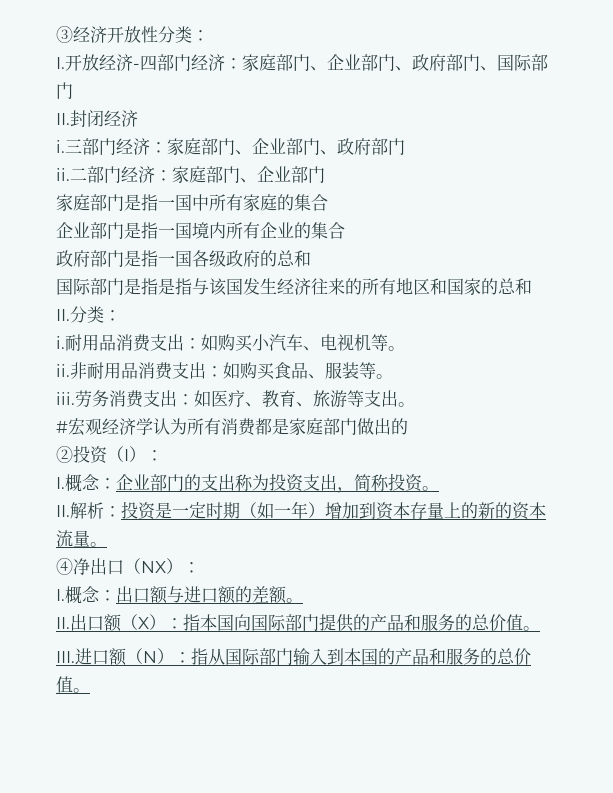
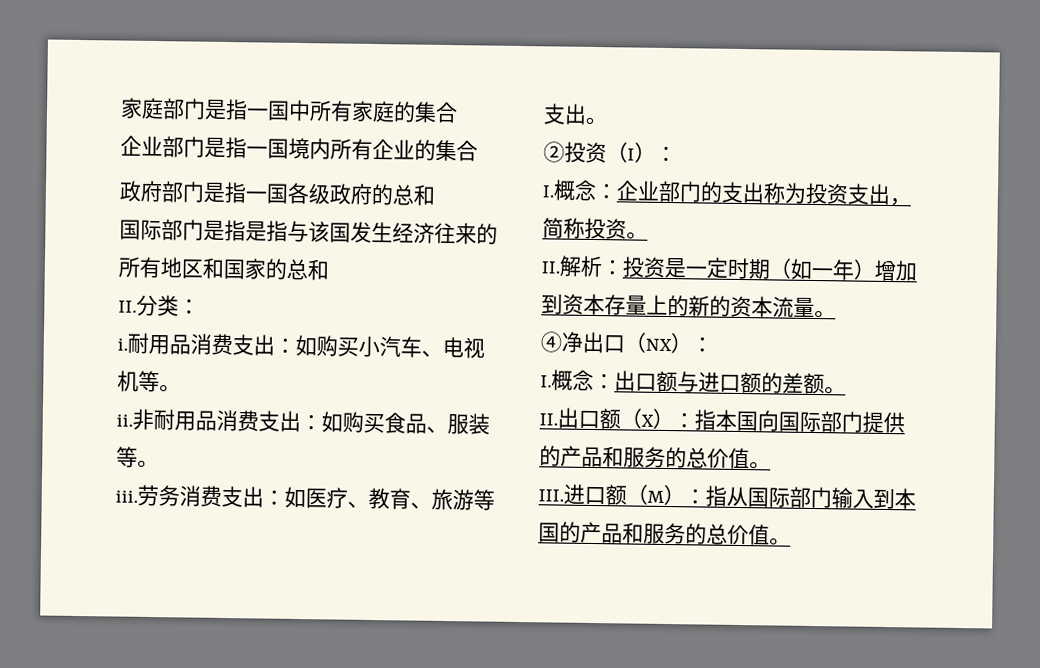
- ③经济开放性分类：
- I.开放经济-四部门经济：家庭部门、企业部门、政府部门、国际部门
- II.封闭经济
- i.三部门经济：家庭部门、企业部门、政府部门
- ii.二部门经济：家庭部门、企业部门
- #宏观经济学认为所有消费都是家庭部门做出的
- III.进口额（N）：指从国际部门输入到本国的产品和服务的总价值。
+ III.进口额（M）：指从国际部门输入到本国的产品和服务的总价值。

